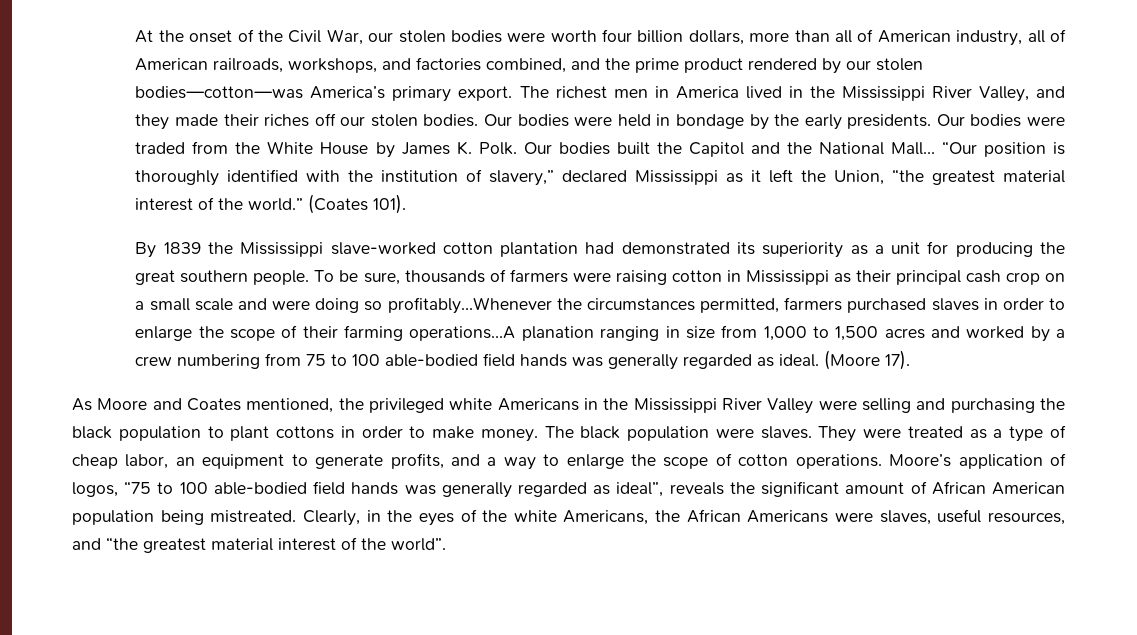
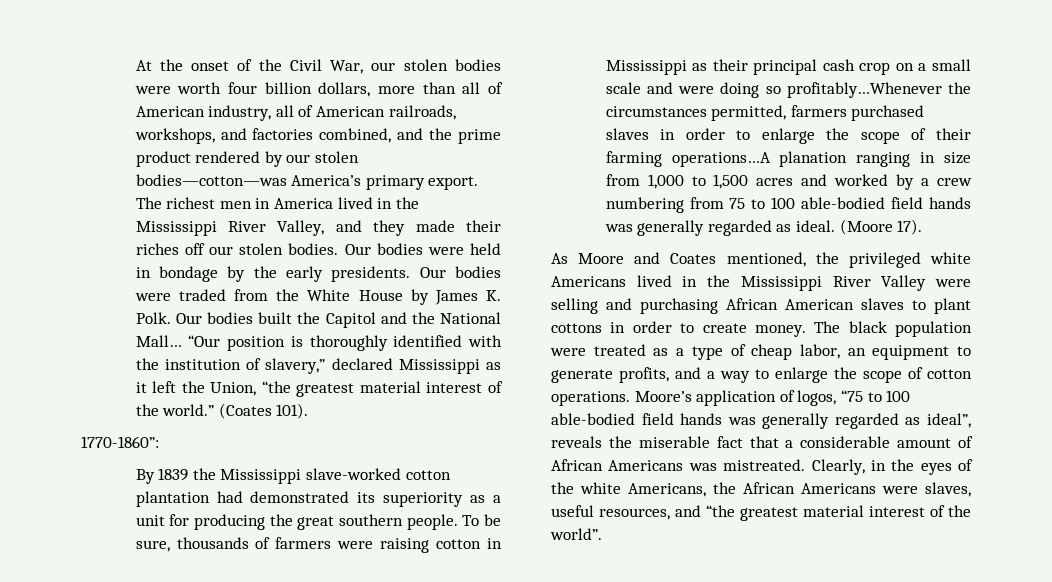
+ 1770-1860”:
- As Moore and Coates mentioned, the privileged white Americans in the Mississippi River Valley were selling and purchasing the black population to plant cottons in order to make money.
+ As Moore and Coates mentioned, the privileged white Americans lived in the Mississippi River Valley were selling and purchasing African American slaves to plant cottons in order to create money.
- The black population were slaves. They were treated as a type of cheap labor, an equipment to generate profits, and a way to enlarge the scope of cotton operations.
+ The black population were treated as a type of cheap labor, an equipment to generate profits, and a way to enlarge the scope of cotton operations.
- Moore’s application of logos, “75 to 100 able-bodied field hands was generally regarded as ideal”, reveals the significant amount of African American population being mistreated.
+ Moore’s application of logos, “75 to 100 able-bodied field hands was generally regarded as ideal”, reveals the miserable fact that a considerable amount of African Americans was mistreated.

